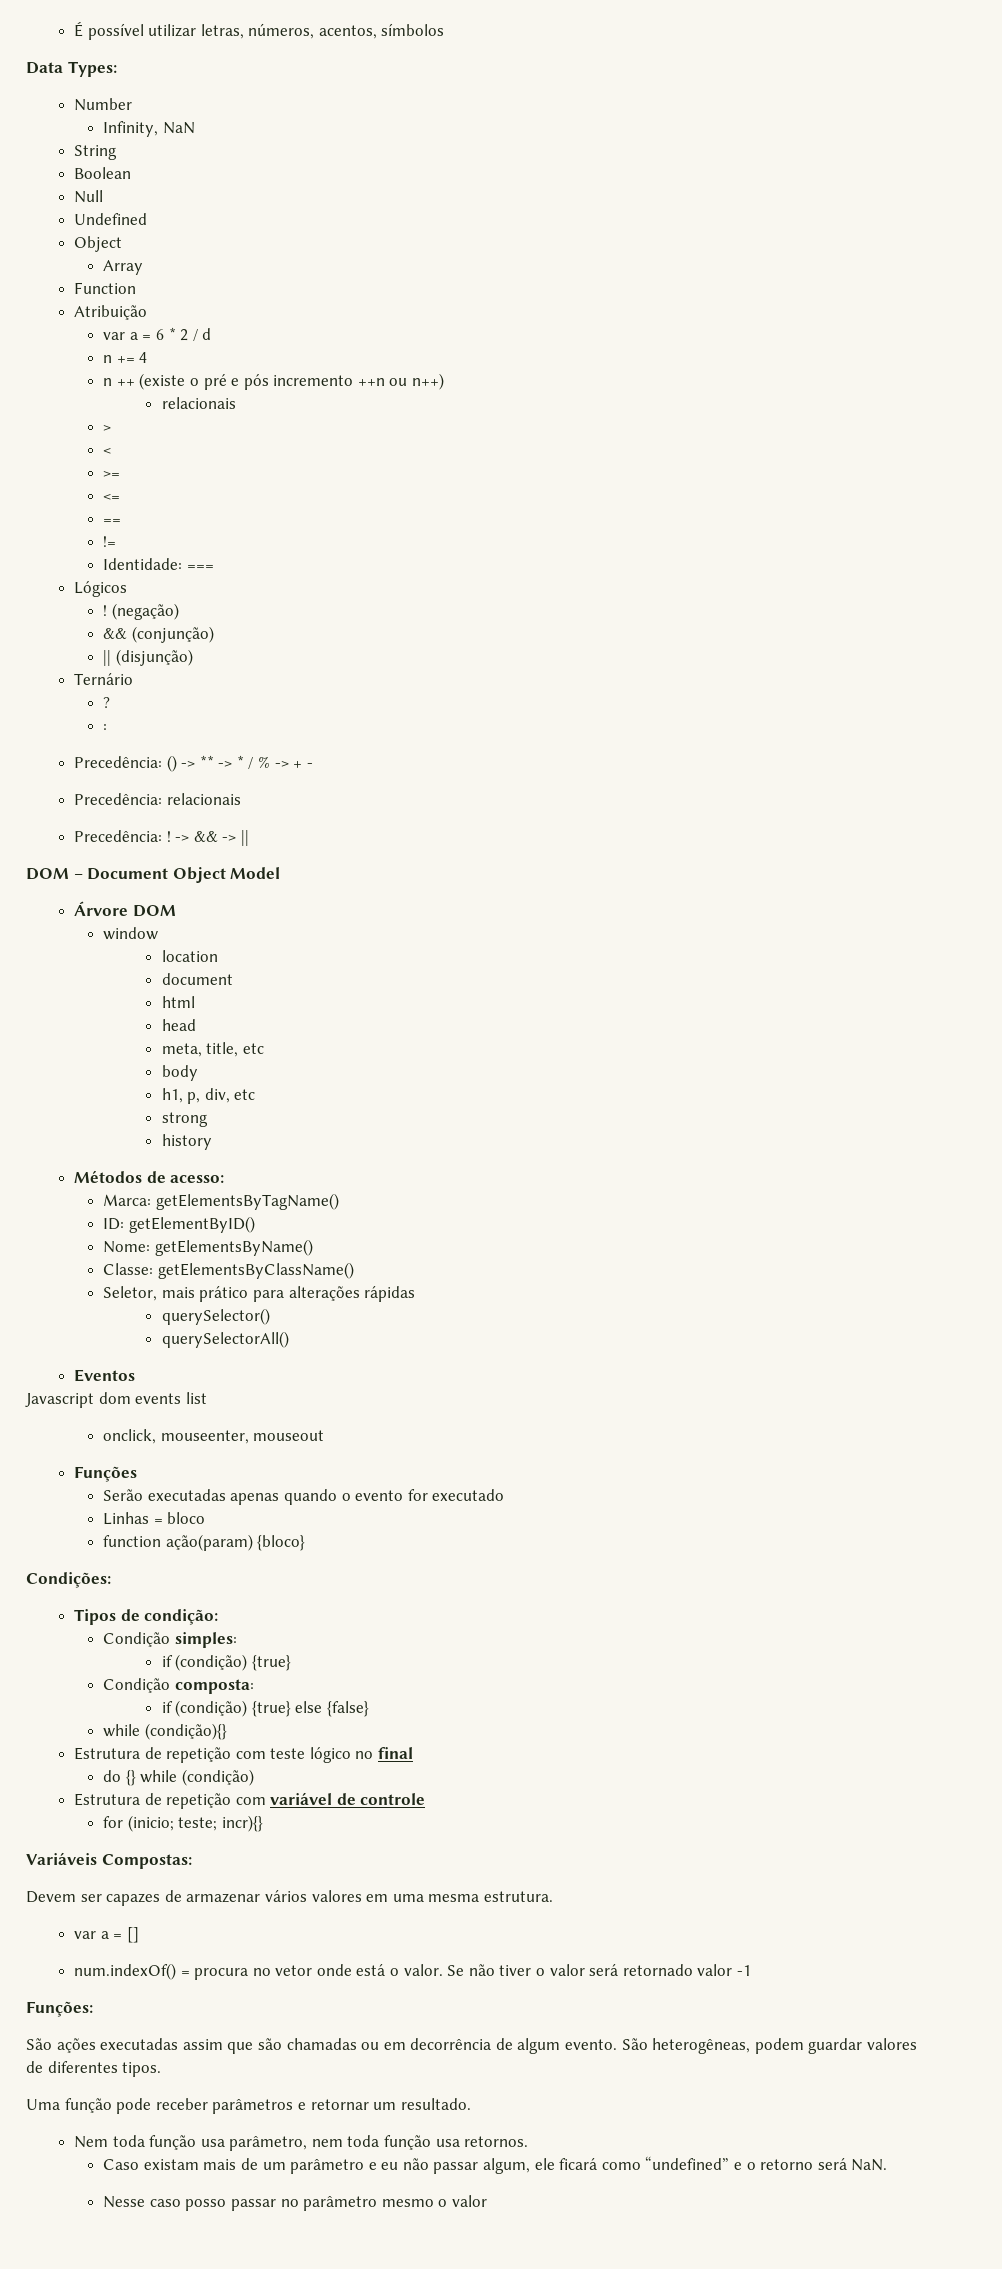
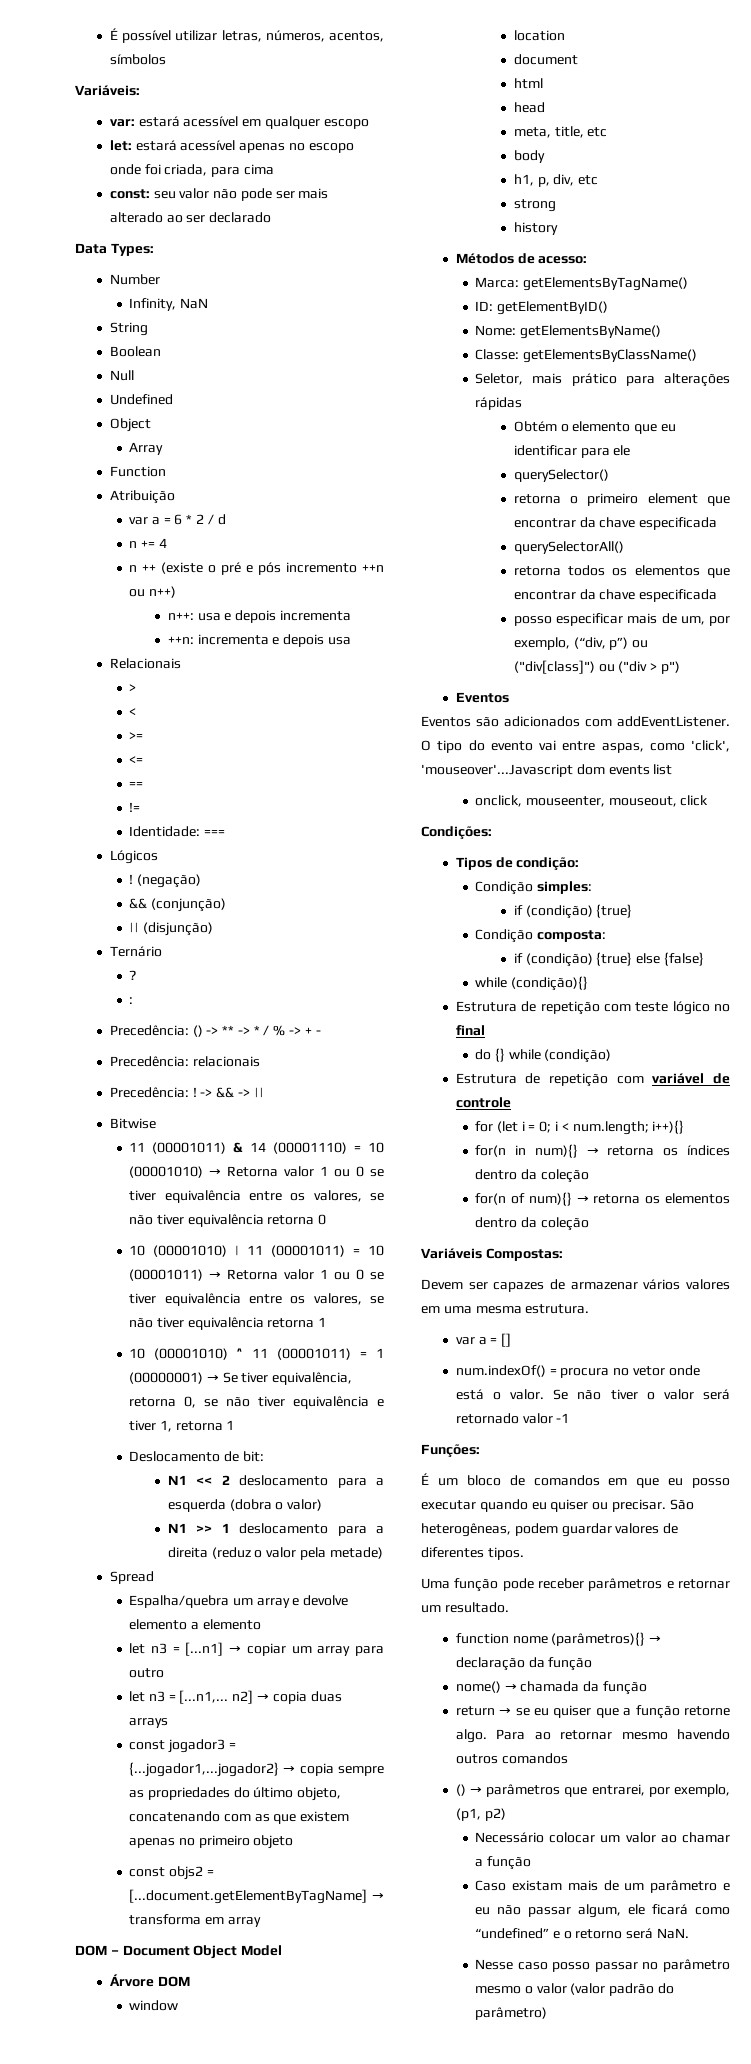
+ Variáveis:
+ var: estará acessível em qualquer escopo
+ let: estará acessível apenas no escopo onde foi criada, para cima
+ const: seu valor não pode ser mais alterado ao ser declarado
  n ++ (existe o pré e pós incremento ++n ou n++)
- relacionais
+ n++: usa e depois incrementa
+ ++n: incrementa e depois usa
+ Relacionais
+ Bitwise
+ 11 (00001011) & 14 (00001110) = 10 (00001010) → Retorna valor 1 ou 0 se tiver equivalência entre os valores, se não tiver equivalência retorna 0
+ 10 (00001010) | 11 (00001011) = 10 (00001011) → Retorna valor 1 ou 0 se tiver equivalência entre os valores, se não tiver equivalência retorna 1
+ 10 (00001010) ^ 11 (00001011) = 1 (00000001) → Se tiver equivalência, retorna 0, se não tiver equivalência e tiver 1, retorna 1
+ Deslocamento de bit:
+ N1 << 2 deslocamento para a esquerda (dobra o valor)
+ N1 >> 1 deslocamento para a direita (reduz o valor pela metade)
+ Spread
+ Espalha/quebra um array e devolve elemento a elemento
+ let n3 = [...n1] → copiar um array para outro
+ let n3 = [...n1,... n2] → copia duas arrays
+ const jogador3 = {...jogador1,...jogador2} → copia sempre as propriedades do último objeto, concatenando com as que existem apenas no primeiro objeto
+ const objs2 = [...document.getElementByTagName] → transforma em array
+ Obtém o elemento que eu identificar para ele
  querySelector()
+ retorna o primeiro element que encontrar da chave especificada
  querySelectorAll()
+ retorna todos os elementos que encontrar da chave especificada
+ posso especificar mais de um, por exemplo, (“div, p”) ou ("div[class]") ou ("div > p")
  Eventos
- Javascript dom events list
+ Eventos são adicionados com addEventListener. O tipo do evento vai entre aspas, como 'click', 'mouseover'...Javascript dom events list
- onclick, mouseenter, mouseout
- Funções
- Serão executadas apenas quando o evento for executado
- Linhas = bloco
- function ação(param) {bloco}
+ onclick, mouseenter, mouseout, click
- for (inicio; teste; incr){}
+ for (let i = 0; i < num.length; i++){}
+ for(n in num){} → retorna os índices dentro da coleção
+ for(n of num){} → retorna os elementos dentro da coleção
- São ações executadas assim que são chamadas ou em decorrência de algum evento.
+ É um bloco de comandos em que eu posso executar quando eu quiser ou precisar.
- Nem toda função usa parâmetro, nem toda função usa retornos.
+ function nome (parâmetros){} → declaração da função
+ nome() → chamada da função
+ return → se eu quiser que a função retorne algo. Para ao retornar mesmo havendo outros comandos
+ () → parâmetros que entrarei, por exemplo, (p1, p2)
+ Necessário colocar um valor ao chamar a função
- Nesse caso posso passar no parâmetro mesmo o valor
+ Nesse caso posso passar no parâmetro mesmo o valor (valor padrão do parâmetro)

